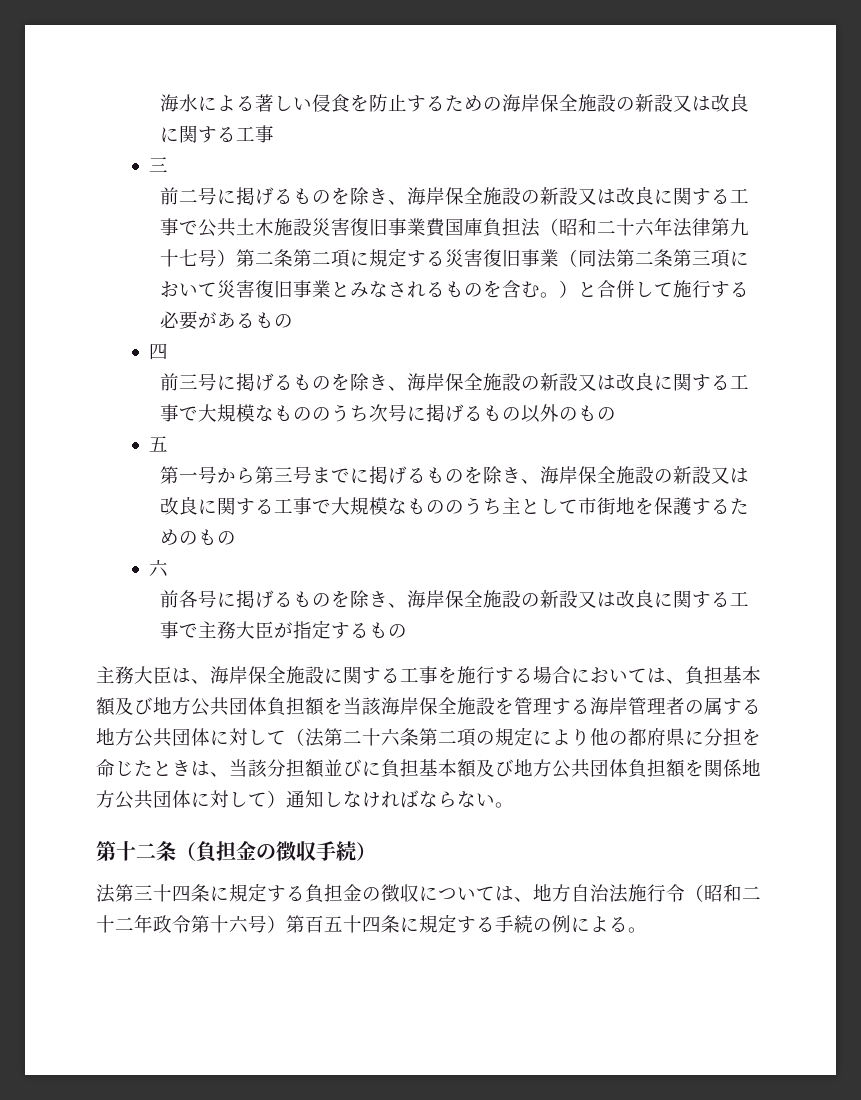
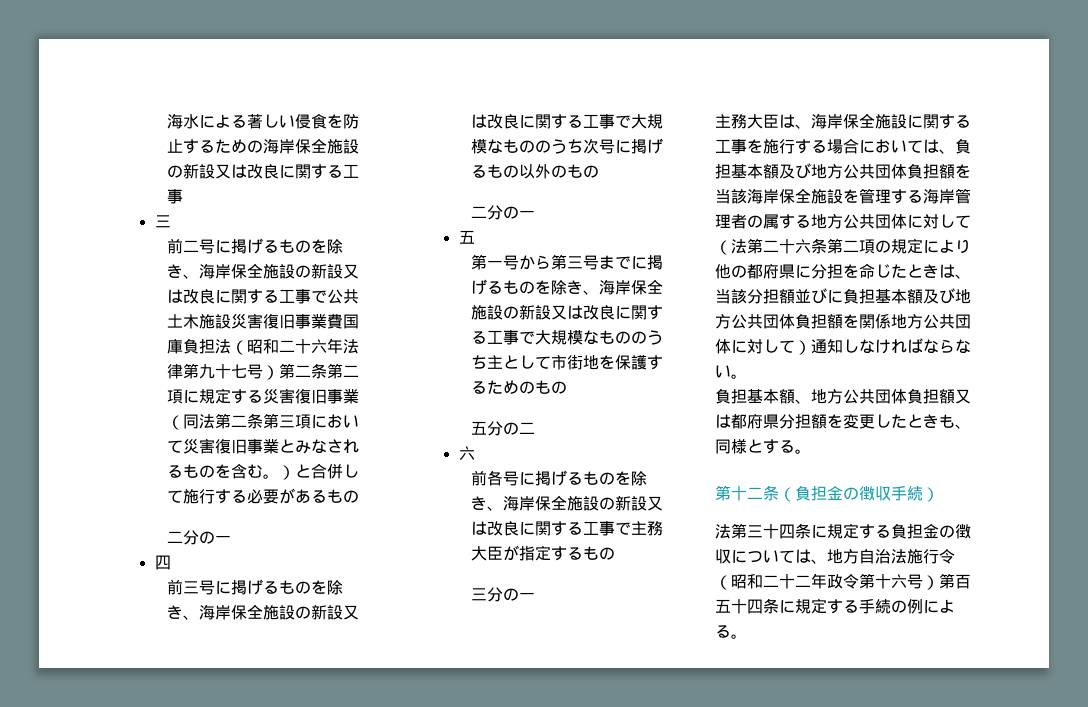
  前二号に掲げるものを除き、海岸保全施設の新設又は改良に関する工事で公共土木施設災害復旧事業費国庫負担法（昭和二十六年法律第九十七号）第二条第二項に規定する災害復旧事業（同法第二条第三項において災害復旧事業とみなされるものを含む。）と合併して施行する必要があるもの
+ 二分の一
  前三号に掲げるものを除き、海岸保全施設の新設又は改良に関する工事で大規模なもののうち次号に掲げるもの以外のもの
+ 二分の一
+ 五分の二
+ 三分の一
+ 負担基本額、地方公共団体負担額又は都府県分担額を変更したときも、同様とする。

